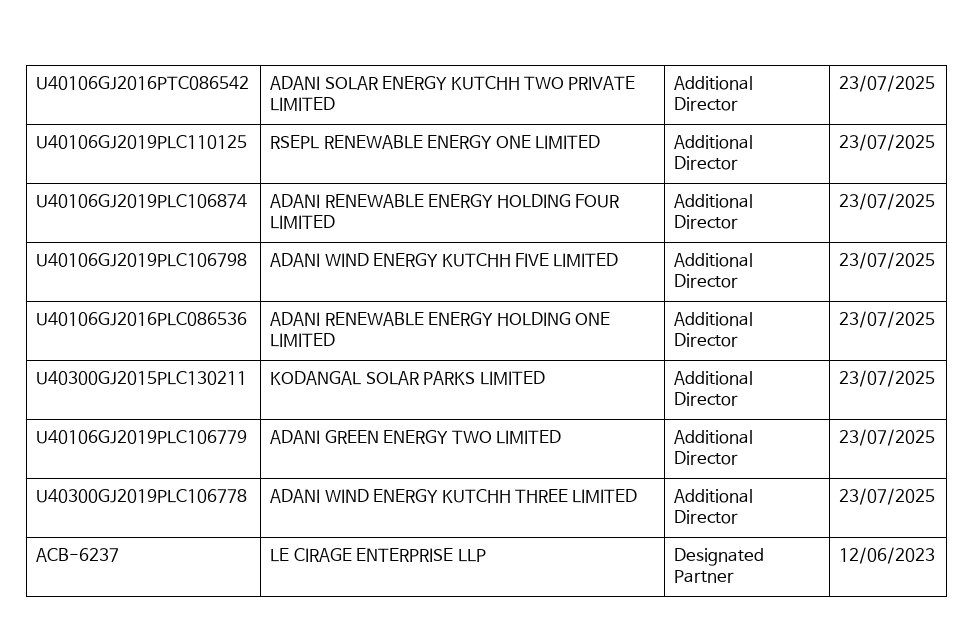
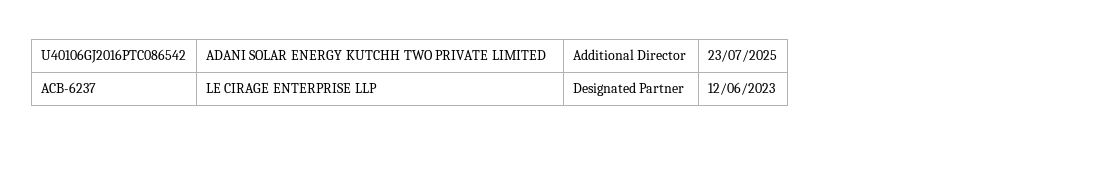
- U40106GJ2019PLC110125 | RSEPL RENEWABLE ENERGY ONE LIMITED | Additional Director | 23/07/2025
- U40106GJ2019PLC106874 | ADANI RENEWABLE ENERGY HOLDING FOUR LIMITED | Additional Director | 23/07/2025
- U40106GJ2019PLC106798 | ADANI WIND ENERGY KUTCHH FIVE LIMITED | Additional Director | 23/07/2025
- U40106GJ2016PLC086536 | ADANI RENEWABLE ENERGY HOLDING ONE LIMITED | Additional Director | 23/07/2025
- U40300GJ2015PLC130211 | KODANGAL SOLAR PARKS LIMITED | Additional Director | 23/07/2025
- U40106GJ2019PLC106779 | ADANI GREEN ENERGY TWO LIMITED | Additional Director | 23/07/2025
- U40300GJ2019PLC106778 | ADANI WIND ENERGY KUTCHH THREE LIMITED | Additional Director | 23/07/2025

